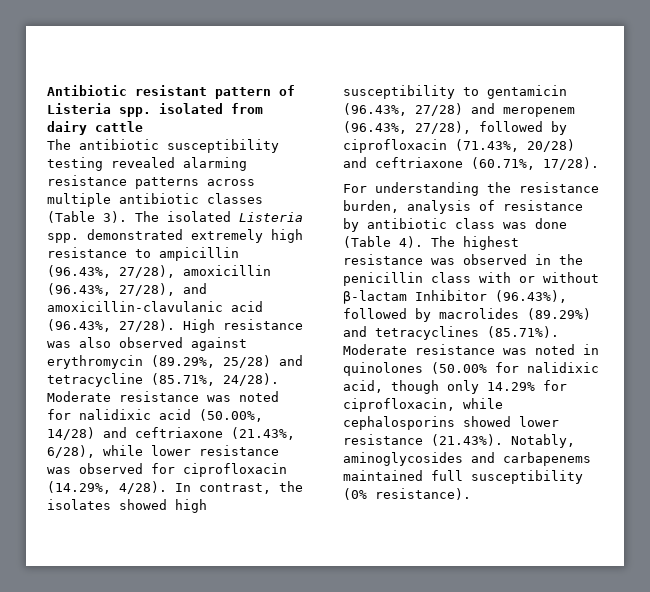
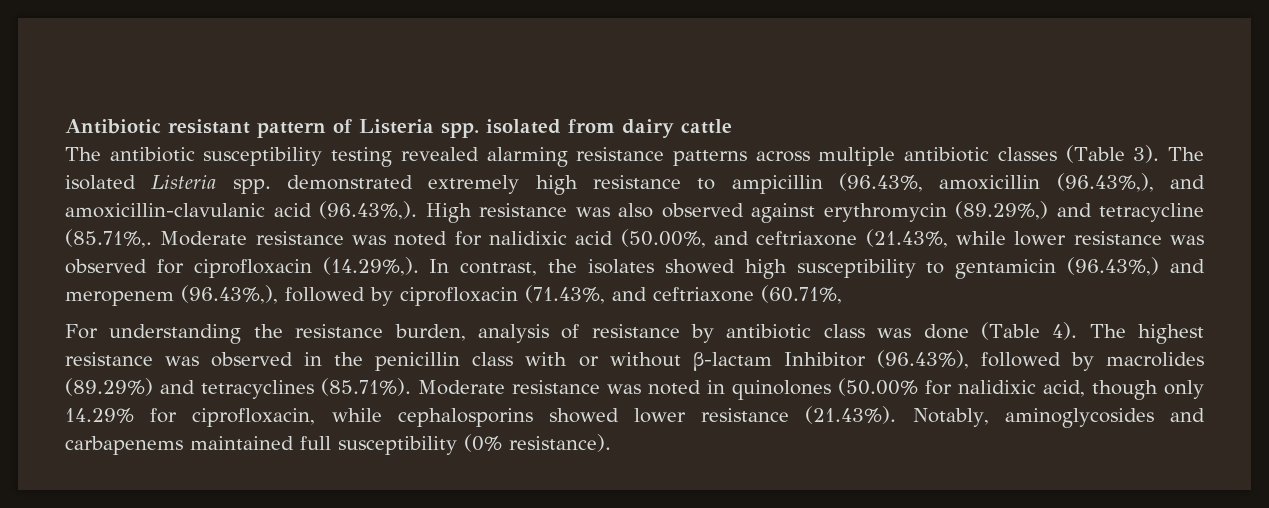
- The isolated Listeria spp. demonstrated extremely high resistance to ampicillin (96.43%, 27/28), amoxicillin (96.43%, 27/28), and amoxicillin-clavulanic acid (96.43%, 27/28). High resistance was also observed against erythromycin (89.29%, 25/28) and tetracycline (85.71%, 24/28). Moderate resistance was noted for nalidixic acid (50.00%, 14/28) and ceftriaxone (21.43%, 6/28), while lower resistance was observed for ciprofloxacin (14.29%, 4/28). In contrast, the isolates showed high susceptibility to gentamicin (96.43%, 27/28) and meropenem (96.43%, 27/28), followed by ciprofloxacin (71.43%, 20/28) and ceftriaxone (60.71%, 17/28).
+ The isolated Listeria spp. demonstrated extremely high resistance to ampicillin (96.43%, amoxicillin (96.43%,), and amoxicillin-clavulanic acid (96.43%,). High resistance was also observed against erythromycin (89.29%,) and tetracycline (85.71%,. Moderate resistance was noted for nalidixic acid (50.00%, and ceftriaxone (21.43%, while lower resistance was observed for ciprofloxacin (14.29%,). In contrast, the isolates showed high susceptibility to gentamicin (96.43%,) and meropenem (96.43%,), followed by ciprofloxacin (71.43%, and ceftriaxone (60.71%,

